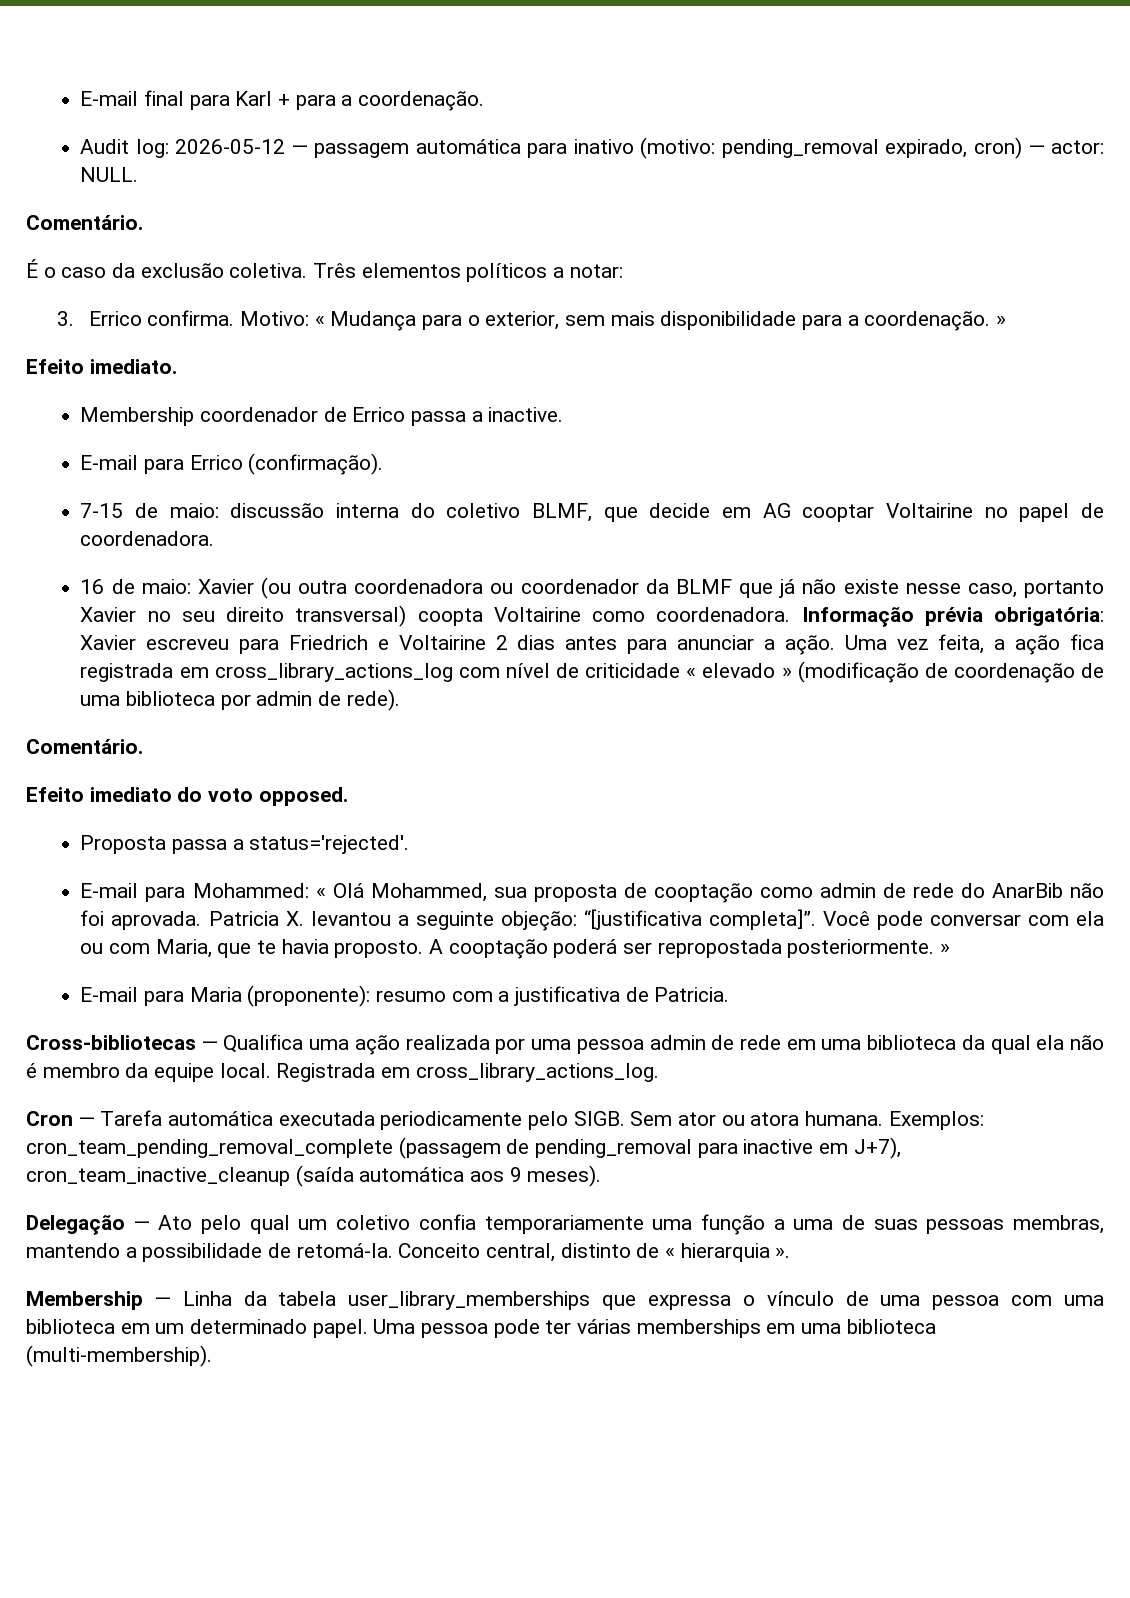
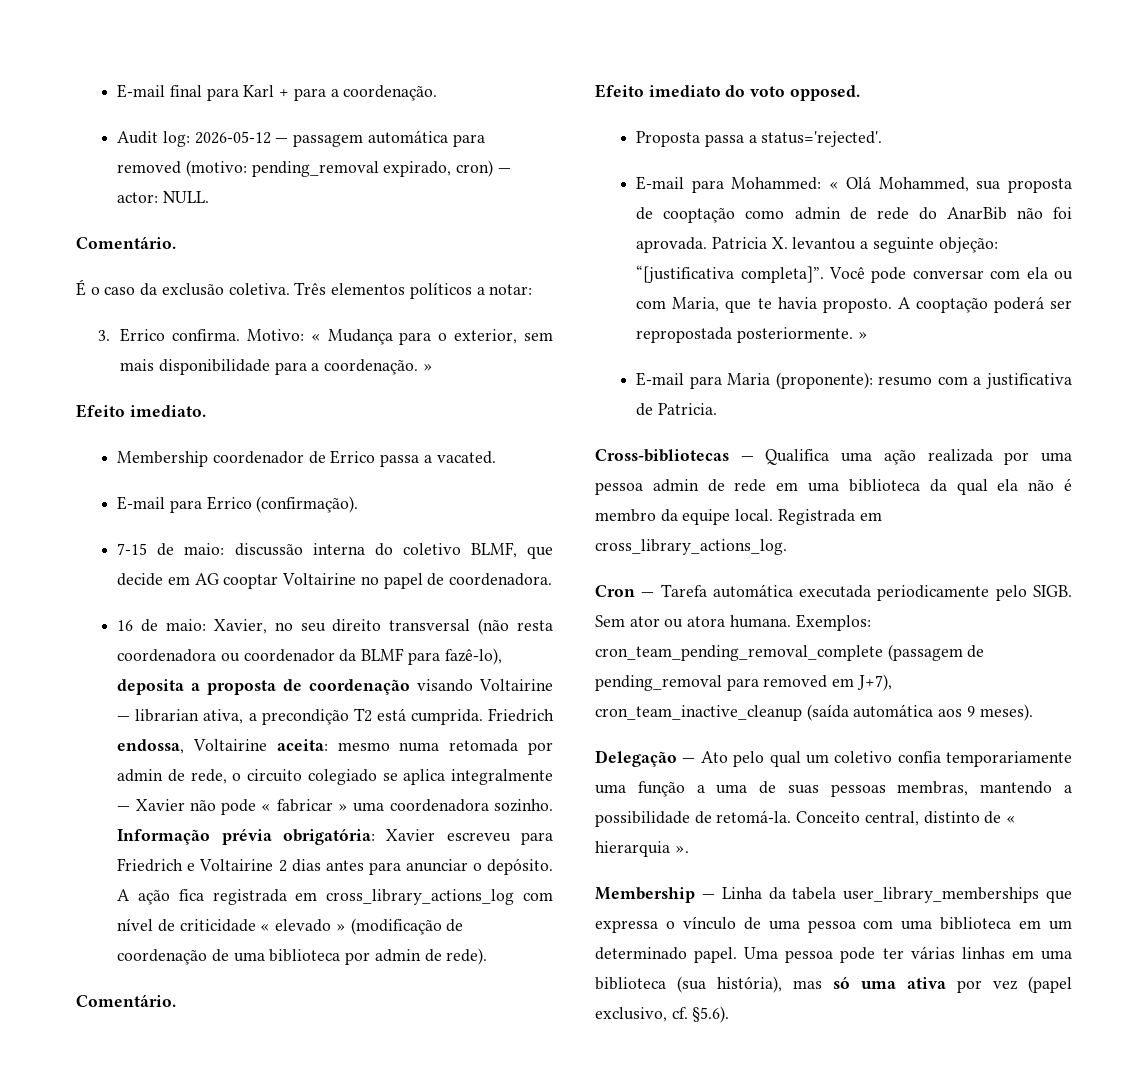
- Audit log: 2026-05-12 — passagem automática para inativo (motivo: pending_removal expirado, cron) — actor: NULL.
+ Audit log: 2026-05-12 — passagem automática para removed (motivo: pending_removal expirado, cron) — actor: NULL.
- Membership coordenador de Errico passa a inactive.
+ Membership coordenador de Errico passa a vacated.
- 16 de maio: Xavier (ou outra coordenadora ou coordenador da BLMF que já não existe nesse caso, portanto Xavier no seu direito transversal) coopta Voltairine como coordenadora.
+ 16 de maio: Xavier, no seu direito transversal (não resta coordenadora ou coordenador da BLMF para fazê-lo), deposita a proposta de coordenação visando Voltairine — librarian ativa, a precondição T2 está cumprida. Friedrich endossa, Voltairine aceita: mesmo numa retomada por admin de rede, o circuito colegiado se aplica integralmente — Xavier não pode « fabricar » uma coordenadora sozinho.
- Informação prévia obrigatória: Xavier escreveu para Friedrich e Voltairine 2 dias antes para anunciar a ação. Uma vez feita, a ação fica registrada em cross_library_actions_log com nível de criticidade « elevado » (modificação de coordenação de uma biblioteca por admin de rede).
+ Informação prévia obrigatória: Xavier escreveu para Friedrich e Voltairine 2 dias antes para anunciar o depósito. A ação fica registrada em cross_library_actions_log com nível de criticidade « elevado » (modificação de coordenação de uma biblioteca por admin de rede).
- Exemplos: cron_team_pending_removal_complete (passagem de pending_removal para inactive em J+7), cron_team_inactive_cleanup (saída automática aos 9 meses).
+ Exemplos: cron_team_pending_removal_complete (passagem de pending_removal para removed em J+7), cron_team_inactive_cleanup (saída automática aos 9 meses).
- Uma pessoa pode ter várias memberships em uma biblioteca (multi-membership).
+ Uma pessoa pode ter várias linhas em uma biblioteca (sua história), mas só uma ativa por vez (papel exclusivo, cf. §5.6).

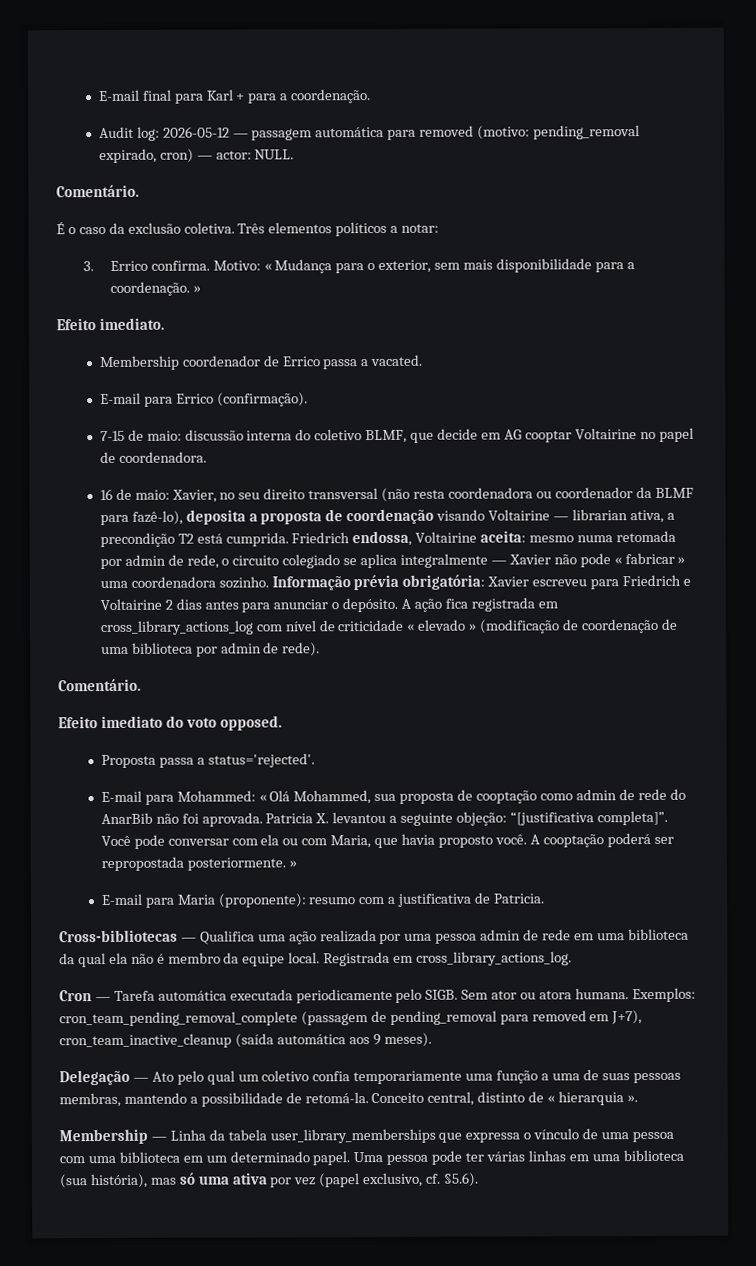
- Você pode conversar com ela ou com Maria, que te havia proposto.
+ Você pode conversar com ela ou com Maria, que havia proposto você.

